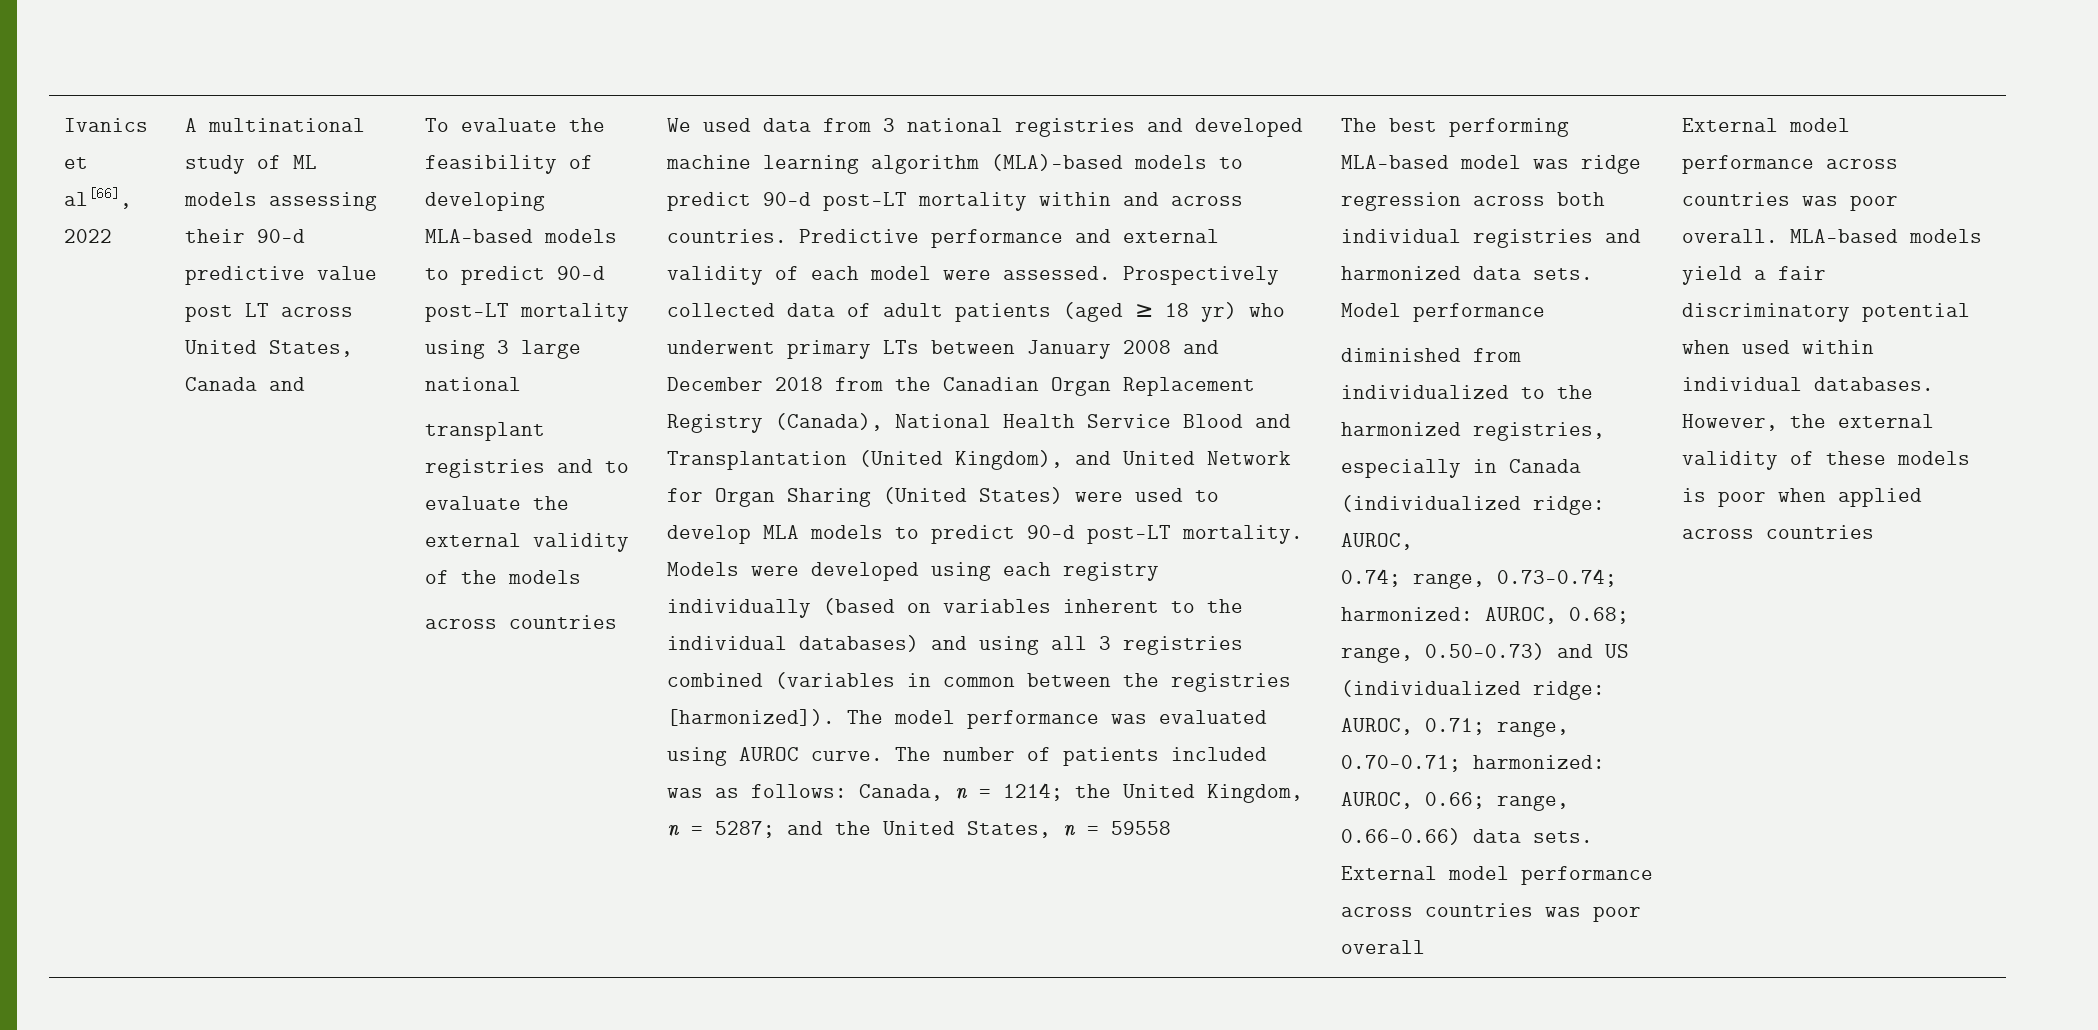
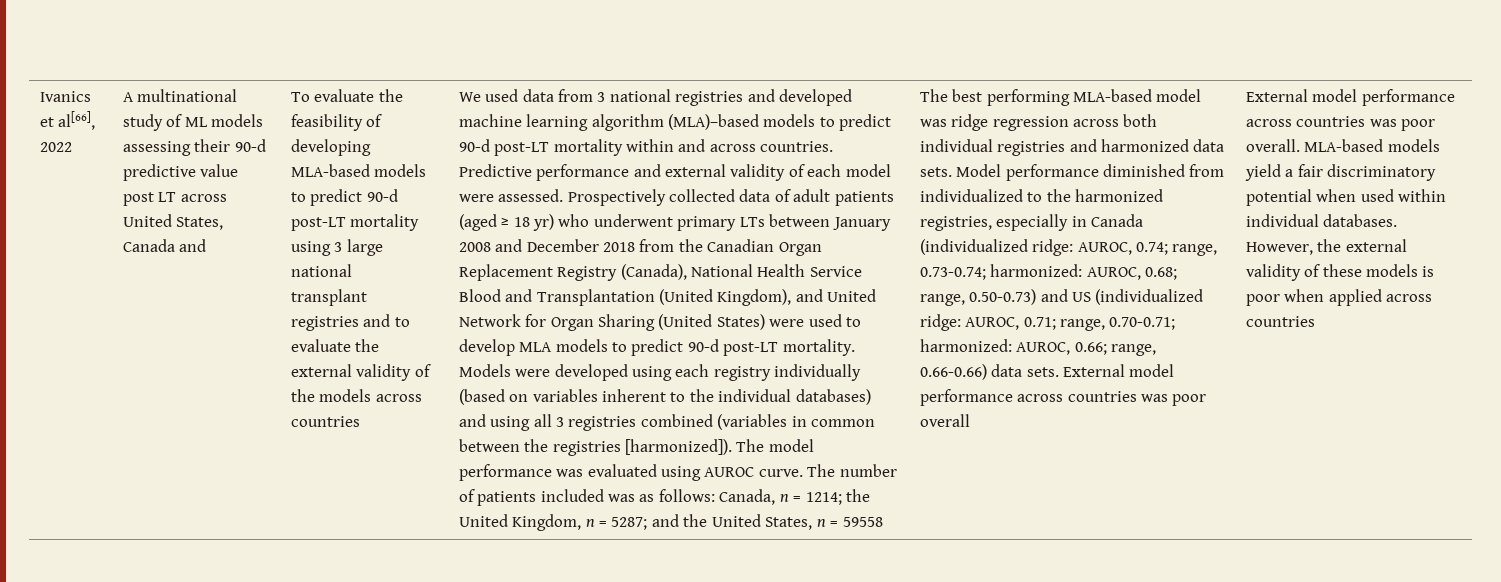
- transplant registries and to evaluate the external validity of the models
- across countries
+ transplant registries and to evaluate the external validity of the models across countries
- Model performance
- diminished from individualized to the harmonized registries, especially in Canada (individualized ridge: AUROC,
- 0.74; range, 0.73-0.74; harmonized: AUROC, 0.68; range, 0.50-0.73) and US (individualized ridge: AUROC, 0.71; range, 0.70-0.71; harmonized: AUROC, 0.66; range, 0.66-0.66) data sets.
+ Model performance diminished from individualized to the harmonized registries, especially in Canada (individualized ridge: AUROC, 0.74; range, 0.73-0.74; harmonized: AUROC, 0.68; range, 0.50-0.73) and US (individualized ridge: AUROC, 0.71; range, 0.70-0.71; harmonized: AUROC, 0.66; range, 0.66-0.66) data sets.

